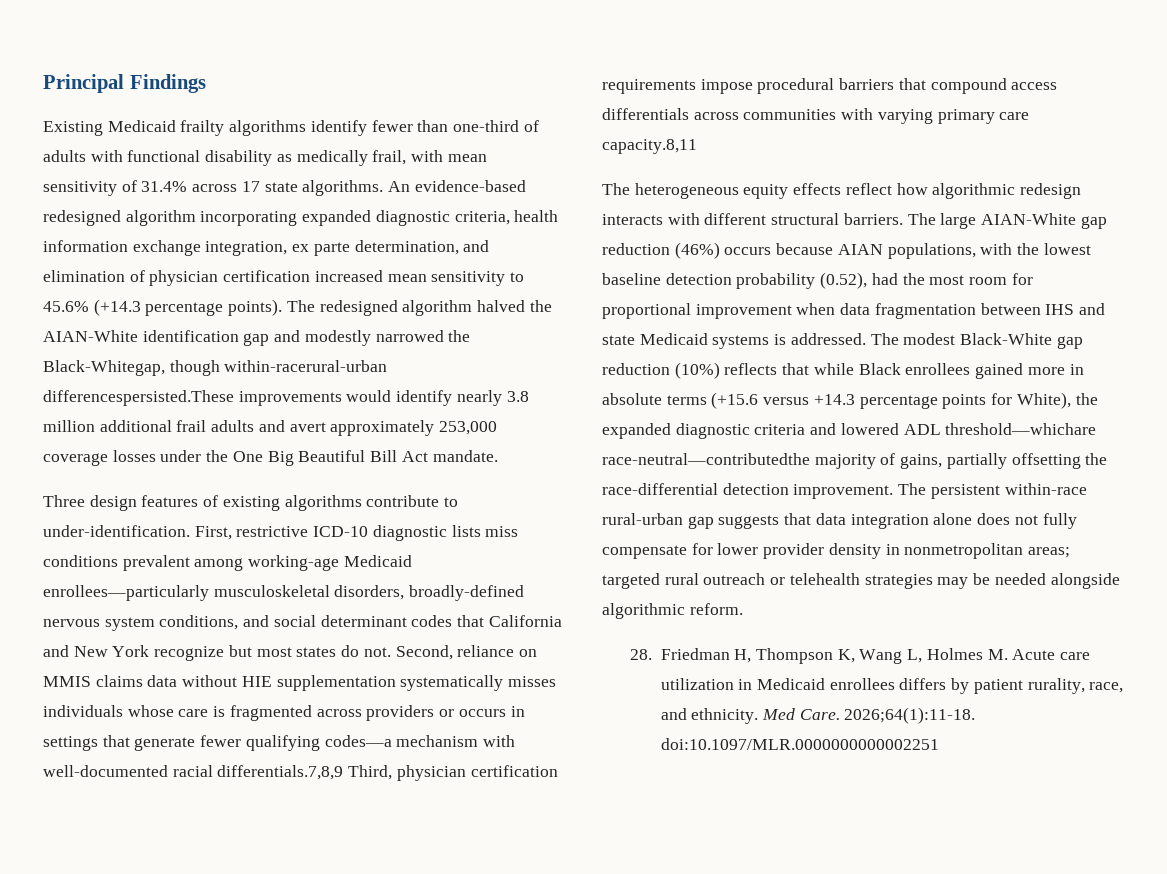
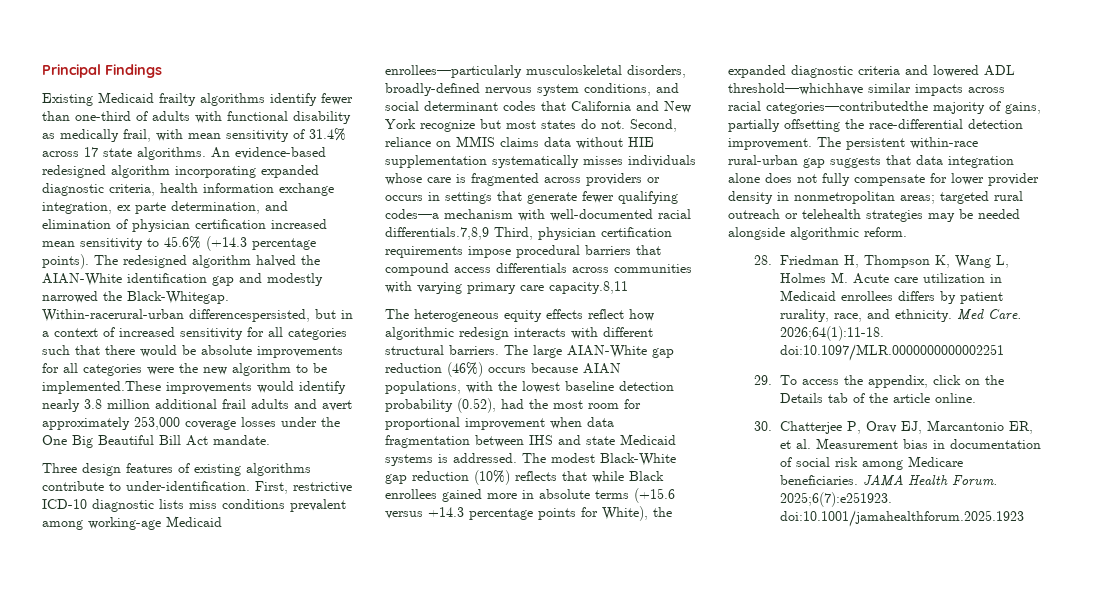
- The redesigned algorithm halved the AIAN-White identification gap and modestly narrowed the Black-Whitegap, though within-racerural-urban differencespersisted.These improvements would identify nearly 3.8 million additional frail adults and avert approximately 253,000 coverage losses under the One Big Beautiful Bill Act mandate.
+ The redesigned algorithm halved the AIAN-White identification gap and modestly narrowed the Black-Whitegap. Within-racerural-urban differencespersisted, but in a context of increased sensitivity for all categories such that there would be absolute improvements for all categories were the new algorithm to be implemented.These improvements would identify nearly 3.8 million additional frail adults and avert approximately 253,000 coverage losses under the One Big Beautiful Bill Act mandate.
- The modest Black-White gap reduction (10%) reflects that while Black enrollees gained more in absolute terms (+15.6 versus +14.3 percentage points for White), the expanded diagnostic criteria and lowered ADL threshold—whichare race-neutral—contributedthe majority of gains, partially offsetting the race-differential detection improvement.
+ The modest Black-White gap reduction (10%) reflects that while Black enrollees gained more in absolute terms (+15.6 versus +14.3 percentage points for White), the expanded diagnostic criteria and lowered ADL threshold—whichhave similar impacts across racial categories—contributedthe majority of gains, partially offsetting the race-differential detection improvement.
+ 29. To access the appendix, click on the Details tab of the article online.
+ 30. Chatterjee P, Orav EJ, Marcantonio ER, et al. Measurement bias in documentation of social risk among Medicare beneficiaries. JAMA Health Forum. 2025;6(7):e251923. doi:10.1001/jamahealthforum.2025.1923

